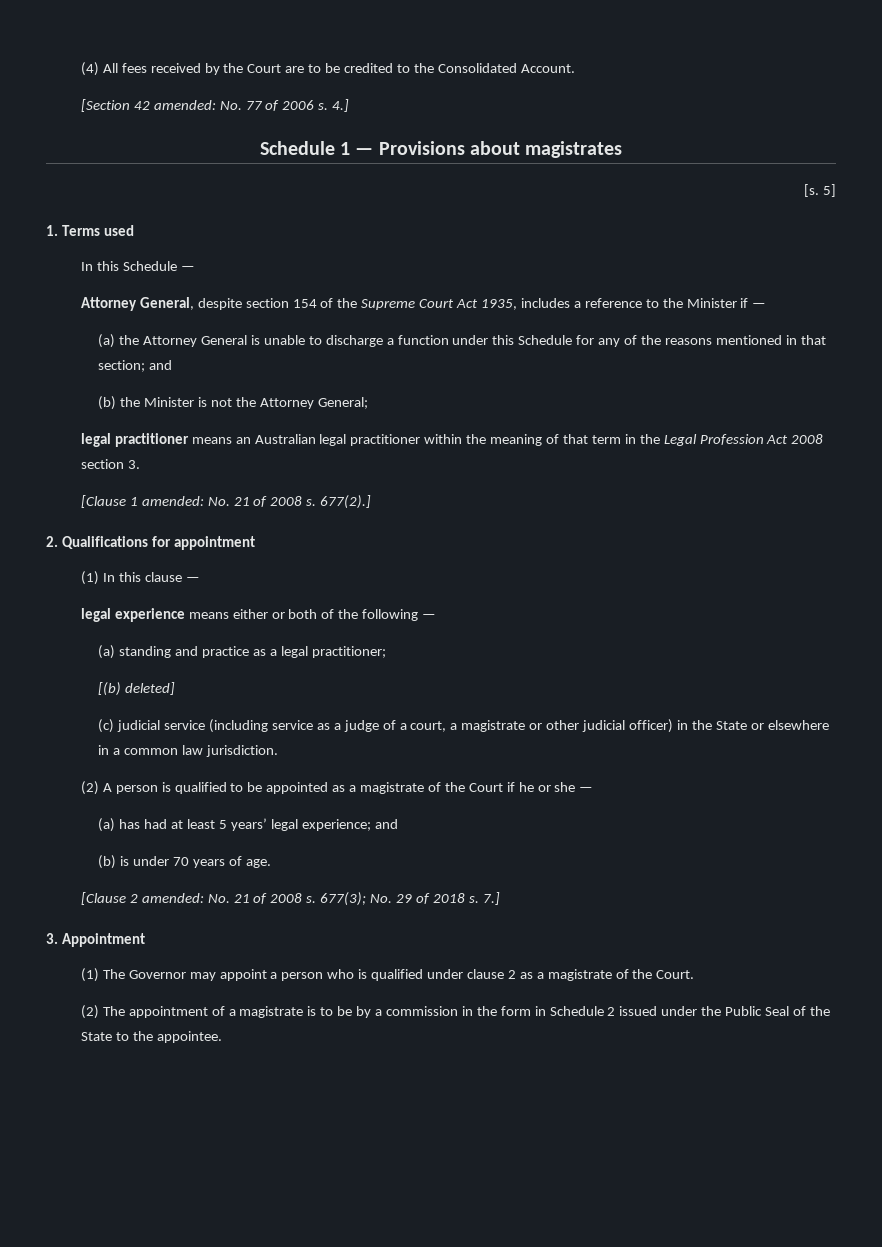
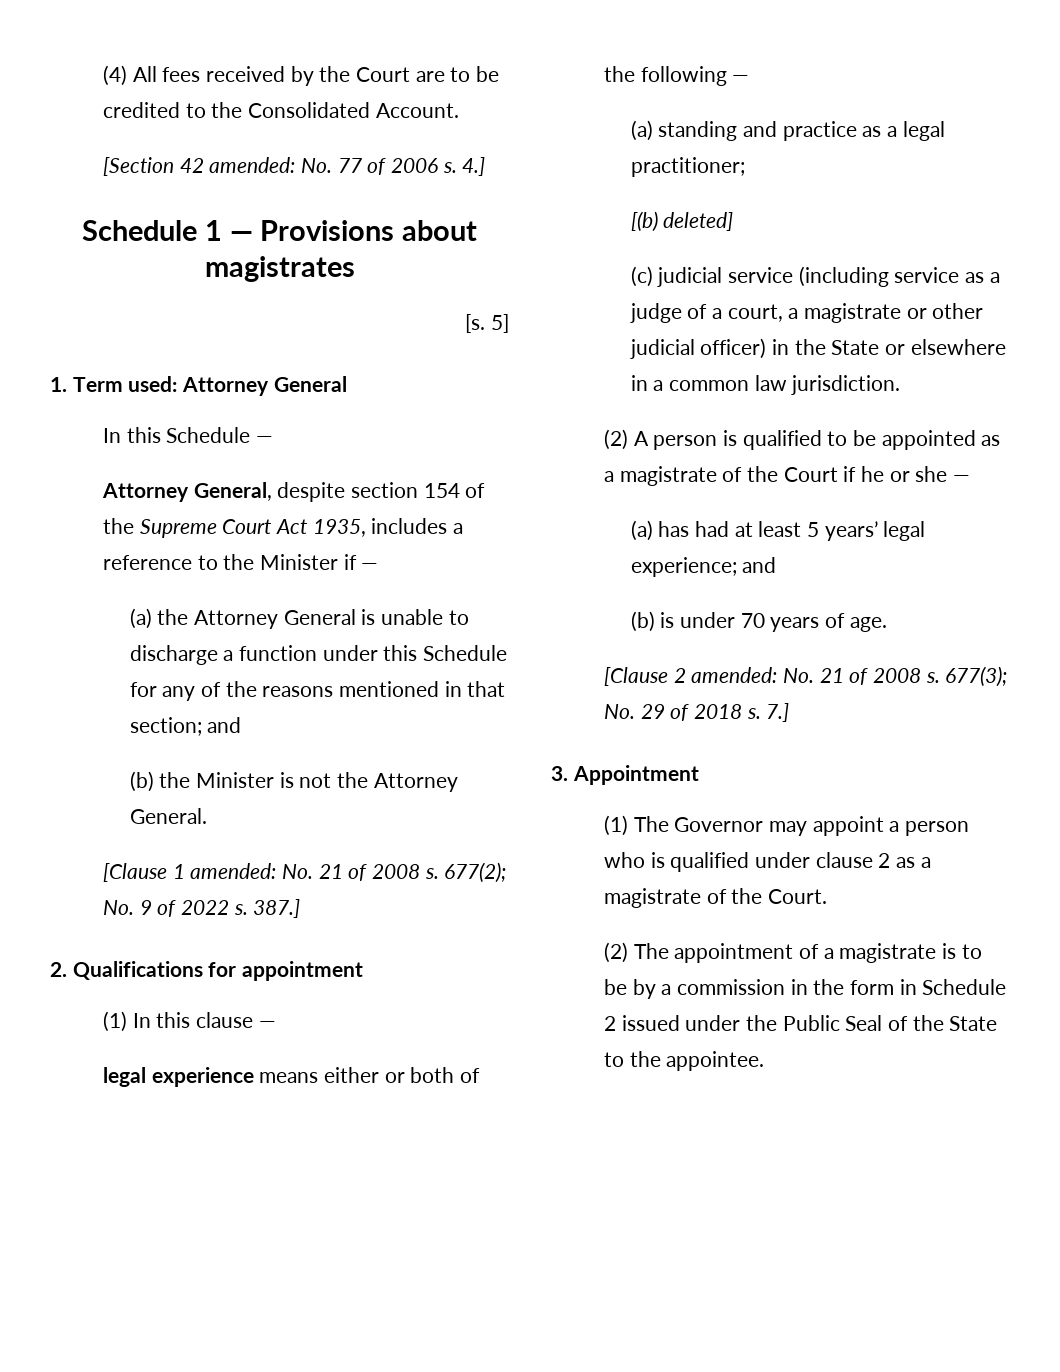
- 1. Terms used
+ 1. Term used: Attorney General
- (b) the Minister is not the Attorney General;
- legal practitioner means an Australian legal practitioner within the meaning of that term in the Legal Profession Act 2008 section 3.
+ (b) the Minister is not the Attorney General.
- 677(2).]
+ 677(2); No. 9 of 2022 s. 387.]

